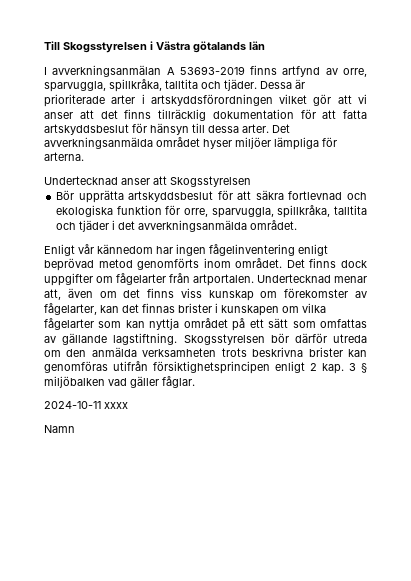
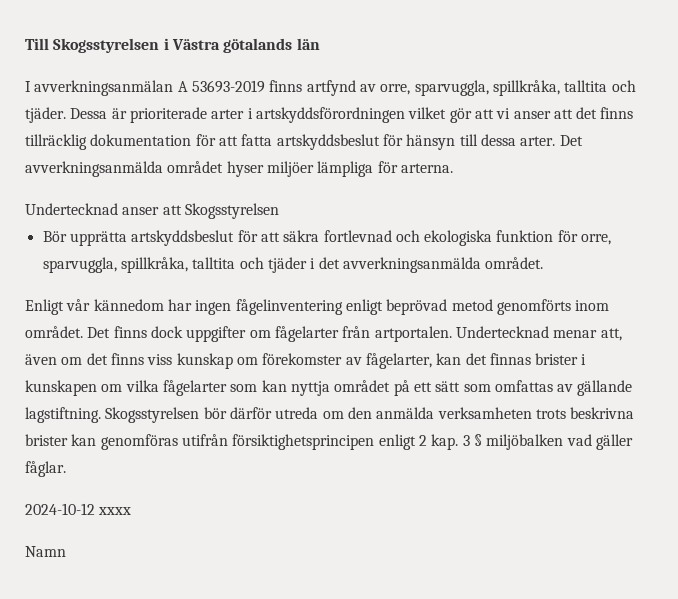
- 2024-10-11 xxxx
+ 2024-10-12 xxxx

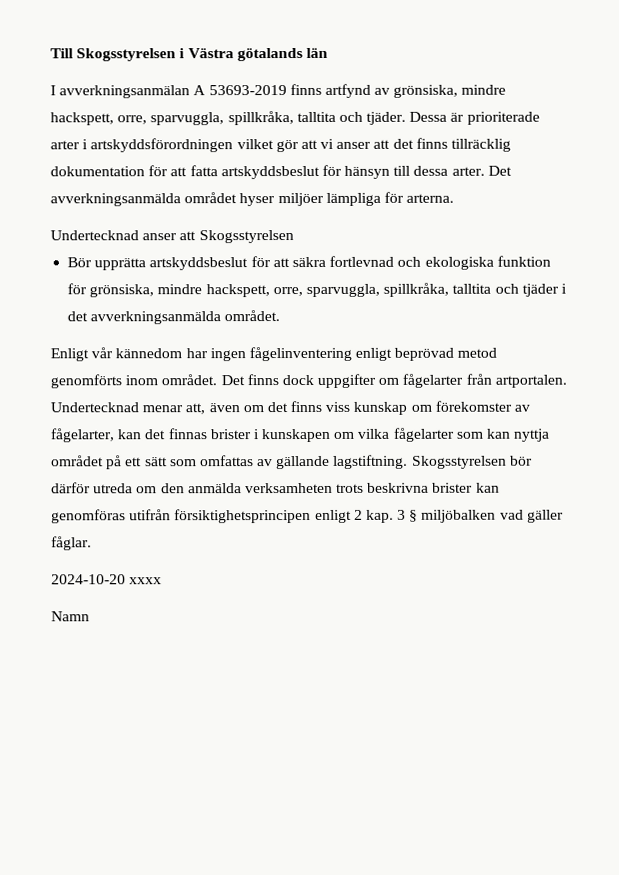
- I avverkningsanmälan A 53693-2019 finns artfynd av orre, sparvuggla, spillkråka, talltita och tjäder.
+ I avverkningsanmälan A 53693-2019 finns artfynd av grönsiska, mindre hackspett, orre, sparvuggla, spillkråka, talltita och tjäder.
- Bör upprätta artskyddsbeslut för att säkra fortlevnad och ekologiska funktion för orre, sparvuggla, spillkråka, talltita och tjäder i det avverkningsanmälda området.
+ Bör upprätta artskyddsbeslut för att säkra fortlevnad och ekologiska funktion för grönsiska, mindre hackspett, orre, sparvuggla, spillkråka, talltita och tjäder i det avverkningsanmälda området.
- 2024-10-12 xxxx
+ 2024-10-20 xxxx

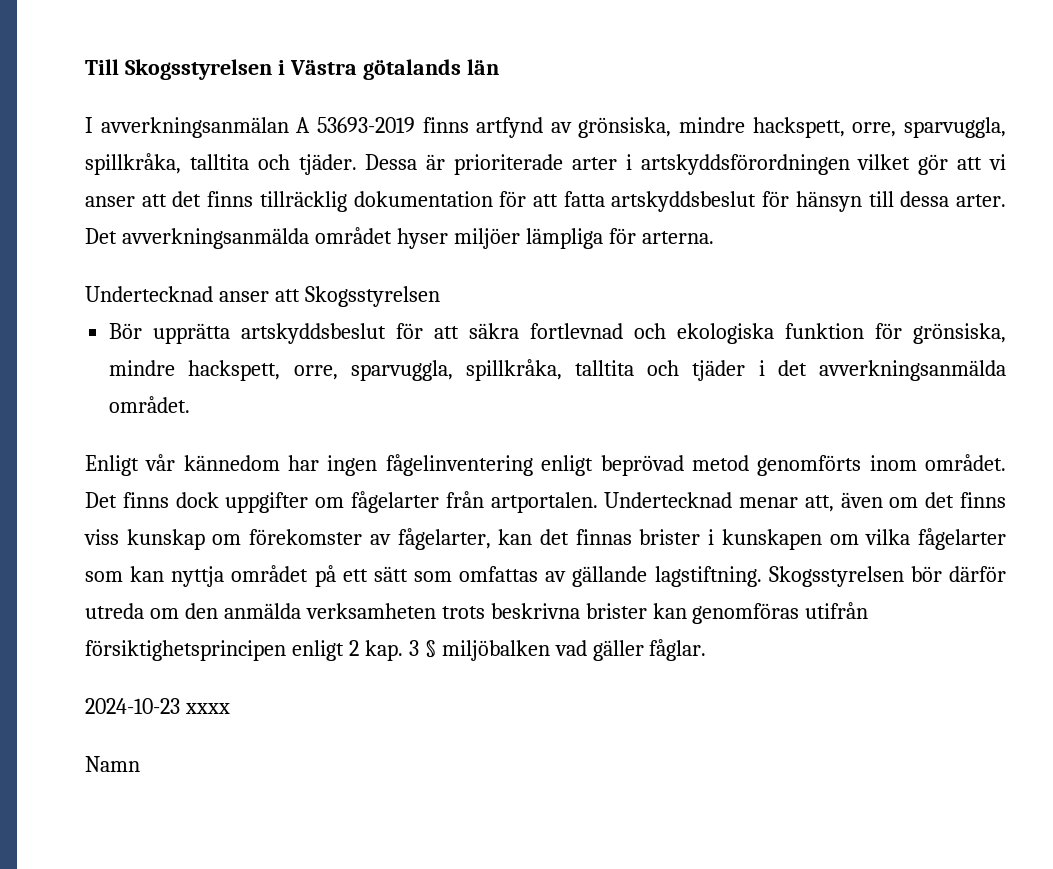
- 2024-10-20 xxxx
+ 2024-10-23 xxxx

